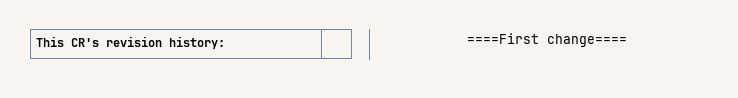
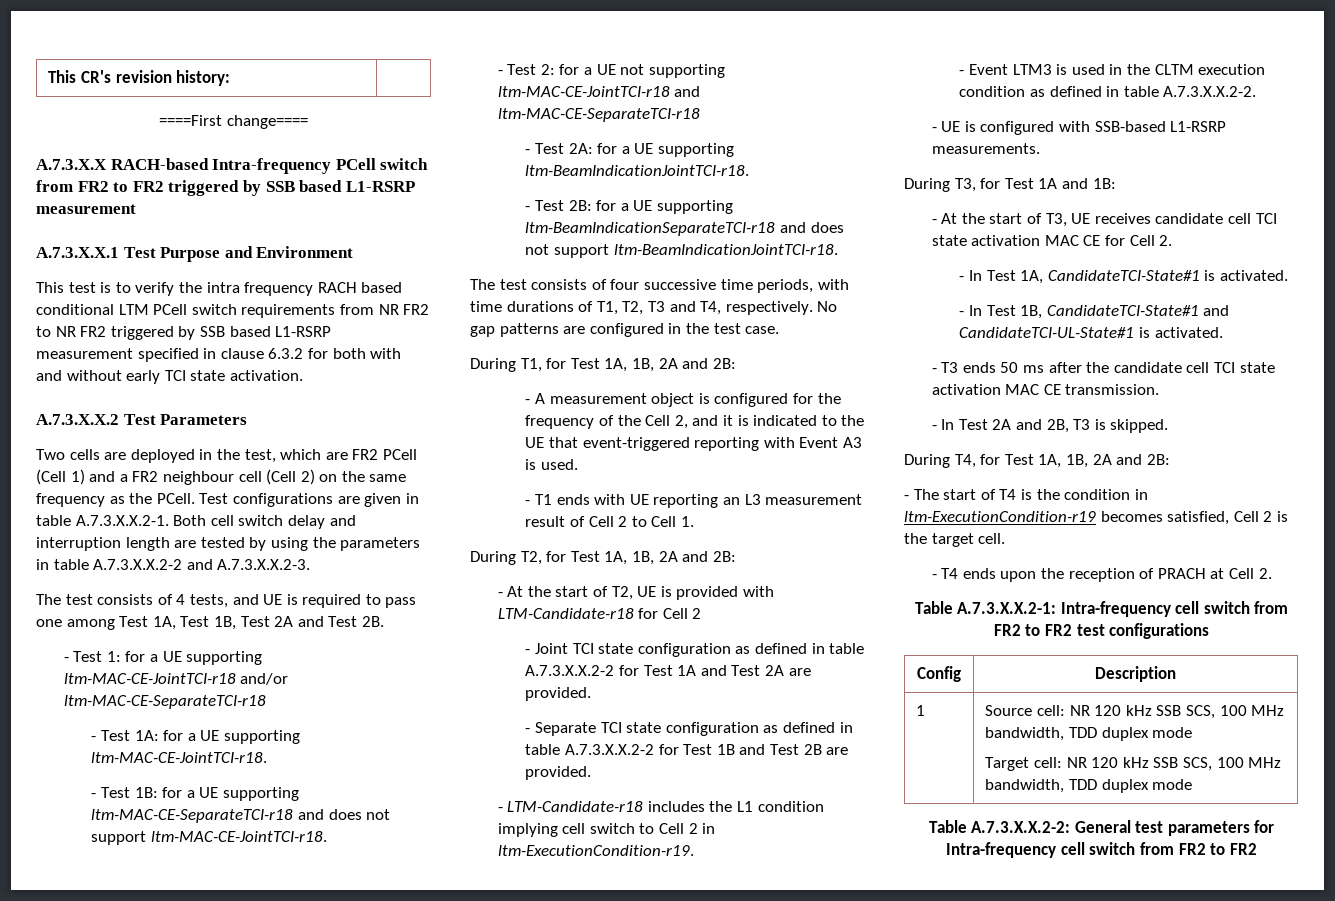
+ A.7.3.X.X RACH-based Intra-frequency PCell switch from FR2 to FR2 triggered by SSB based L1-RSRP measurement
+ A.7.3.X.X.1 Test Purpose and Environment
+ This test is to verify the intra frequency RACH based conditional LTM PCell switch requirements from NR FR2 to NR FR2 triggered by SSB based L1-RSRP measurement specified in clause 6.3.2 for both with and without early TCI state activation.
+ A.7.3.X.X.2 Test Parameters
+ Two cells are deployed in the test, which are FR2 PCell (Cell 1) and a FR2 neighbour cell (Cell 2) on the same frequency as the PCell. Test configurations are given in table A.7.3.X.X.2-1. Both cell switch delay and interruption length are tested by using the parameters in table A.7.3.X.X.2-2 and A.7.3.X.X.2-3.
+ The test consists of 4 tests, and UE is required to pass one among Test 1A, Test 1B, Test 2A and Test 2B.
+ - Test 1: for a UE supporting ltm-MAC-CE-JointTCI-r18 and/or ltm-MAC-CE-SeparateTCI-r18
+ - Test 1A: for a UE supporting ltm-MAC-CE-JointTCI-r18.
+ - Test 1B: for a UE supporting ltm-MAC-CE-SeparateTCI-r18 and does not support ltm-MAC-CE-JointTCI-r18.
+ - Test 2: for a UE not supporting ltm-MAC-CE-JointTCI-r18 and ltm-MAC-CE-SeparateTCI-r18
+ - Test 2A: for a UE supporting ltm-BeamIndicationJointTCI-r18.
+ - Test 2B: for a UE supporting ltm-BeamIndicationSeparateTCI-r18 and does not support ltm-BeamIndicationJointTCI-r18.
+ The test consists of four successive time periods, with time durations of T1, T2, T3 and T4, respectively. No gap patterns are configured in the test case.
+ During T1, for Test 1A, 1B, 2A and 2B:
+ - A measurement object is configured for the frequency of the Cell 2, and it is indicated to the UE that event-triggered reporting with Event A3 is used.
+ - T1 ends with UE reporting an L3 measurement result of Cell 2 to Cell 1.
+ During T2, for Test 1A, 1B, 2A and 2B:
+ - At the start of T2, UE is provided with LTM-Candidate-r18 for Cell 2
+ - Joint TCI state configuration as defined in table A.7.3.X.X.2-2 for Test 1A and Test 2A are provided.
+ - Separate TCI state configuration as defined in table A.7.3.X.X.2-2 for Test 1B and Test 2B are provided.
+ - LTM-Candidate-r18 includes the L1 condition implying cell switch to Cell 2 in ltm-ExecutionCondition-r19.
+ - Event LTM3 is used in the CLTM execution condition as defined in table A.7.3.X.X.2-2.
+ - UE is configured with SSB-based L1-RSRP measurements.
+ During T3, for Test 1A and 1B:
+ - At the start of T3, UE receives candidate cell TCI state activation MAC CE for Cell 2.
+ - In Test 1A, CandidateTCI-State#1 is activated.
+ - In Test 1B, CandidateTCI-State#1 and CandidateTCI-UL-State#1 is activated.
+ - T3 ends 50 ms after the candidate cell TCI state activation MAC CE transmission.
+ - In Test 2A and 2B, T3 is skipped.
+ During T4, for Test 1A, 1B, 2A and 2B:
+ - The start of T4 is the condition in ltm-ExecutionCondition-r19 becomes satisfied, Cell 2 is the target cell.
+ - T4 ends upon the reception of PRACH at Cell 2.
+ Table A.7.3.X.X.2-1: Intra-frequency cell switch from FR2 to FR2 test configurations
+ Config | Description
+ 1 | Source cell: NR 120 kHz SSB SCS, 100 MHz bandwidth, TDD duplex mode
+ Target cell: NR 120 kHz SSB SCS, 100 MHz bandwidth, TDD duplex mode
+ Table A.7.3.X.X.2-2: General test parameters for Intra-frequency cell switch from FR2 to FR2

